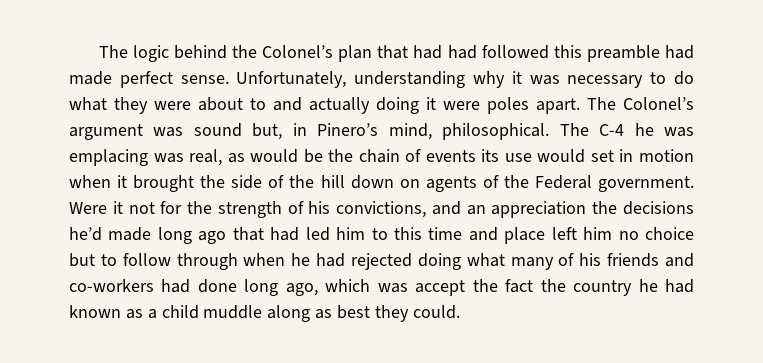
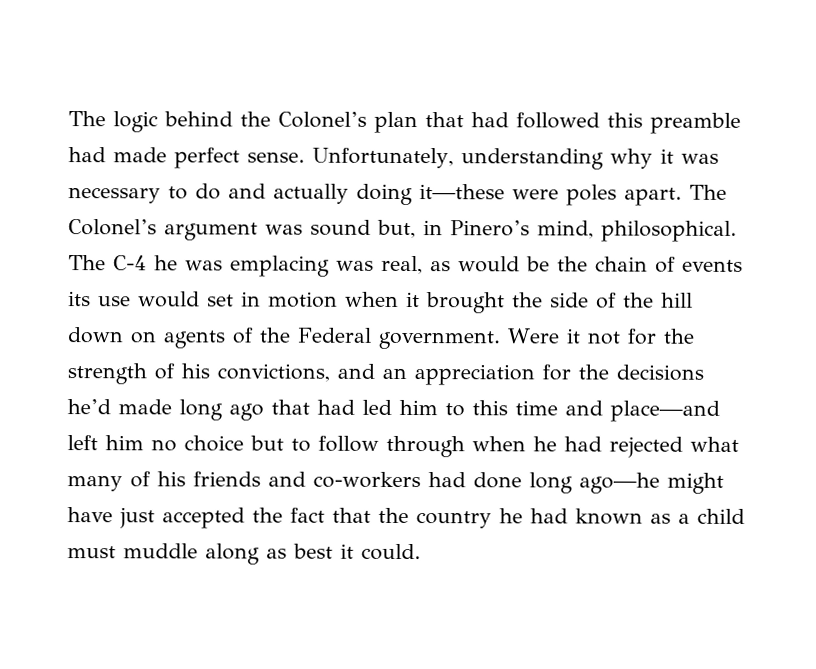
- The logic behind the Colonel’s plan that had had followed this preamble had made perfect sense.
+ The logic behind the Colonel’s plan that had followed this preamble had made perfect sense.
- Unfortunately, understanding why it was necessary to do what they were about to and actually doing it were poles apart.
+ Unfortunately, understanding why it was necessary to do and actually doing it—these were poles apart.
- Were it not for the strength of his convictions, and an appreciation the decisions he’d made long ago that had led him to this time and place left him no choice but to follow through when he had rejected doing what many of his friends and co-workers had done long ago, which was accept the fact the country he had known as a child muddle along as best they could.
+ Were it not for the strength of his convictions, and an appreciation for the decisions he’d made long ago that had led him to this time and place—and left him no choice but to follow through when he had rejected what many of his friends and co-workers had done long ago—he might have just accepted the fact that the country he had known as a child must muddle along as best it could.

